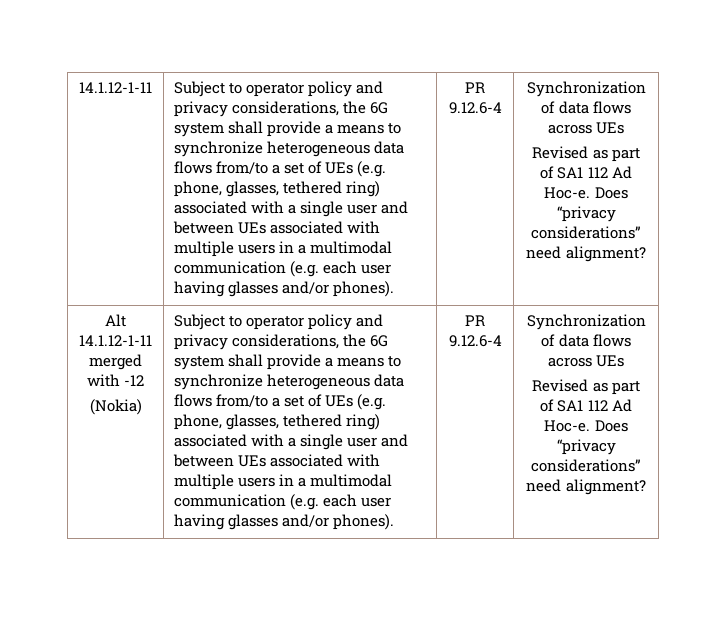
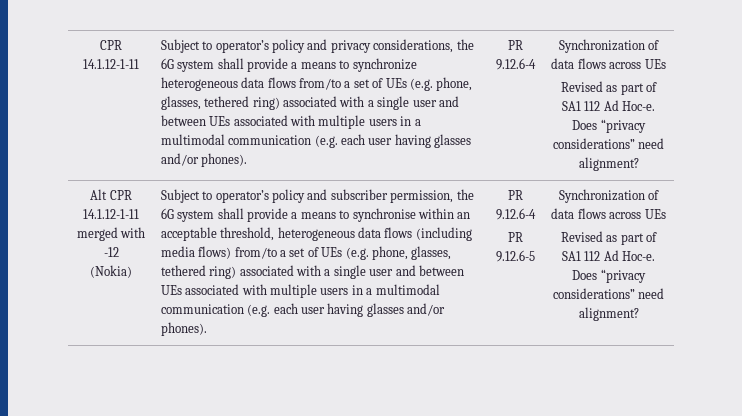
- 14.1.12-1-11 | Subject to operator policy and privacy considerations, the 6G system shall provide a means to synchronize heterogeneous data flows from/to a set of UEs (e.g. phone, glasses, tethered ring) associated with a single user and between UEs associated with multiple users in a multimodal communication (e.g. each user having glasses and/or phones).
+ CPR 14.1.12-1-11 | Subject to operator’s policy and privacy considerations, the 6G system shall provide a means to synchronize heterogeneous data flows from/to a set of UEs (e.g. phone, glasses, tethered ring) associated with a single user and between UEs associated with multiple users in a multimodal communication (e.g. each user having glasses and/or phones).
- Alt 14.1.12-1-11 merged with -12
+ Alt CPR 14.1.12-1-11 merged with -12
- (Nokia) | Subject to operator policy and privacy considerations, the 6G system shall provide a means to synchronize heterogeneous data flows from/to a set of UEs (e.g. phone, glasses, tethered ring) associated with a single user and between UEs associated with multiple users in a multimodal communication (e.g. each user having glasses and/or phones).
+ (Nokia) | Subject to operator’s policy and subscriber permission, the 6G system shall provide a means to synchronise within an acceptable threshold, heterogeneous data flows (including media flows) from/to a set of UEs (e.g. phone, glasses, tethered ring) associated with a single user and between UEs associated with multiple users in a multimodal communication (e.g. each user having glasses and/or phones).
+ PR 9.12.6-5

